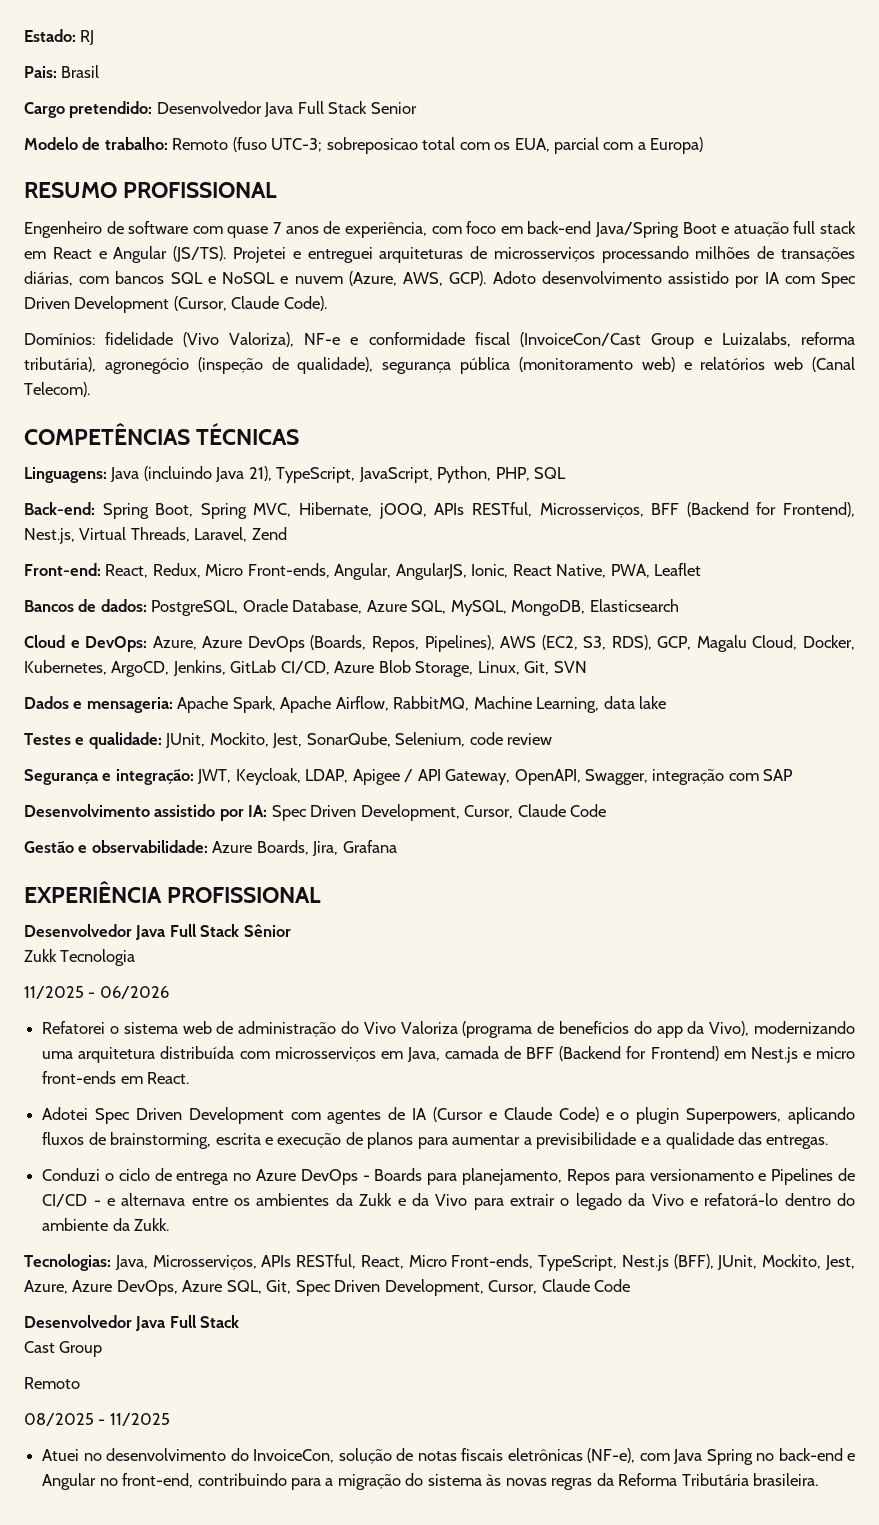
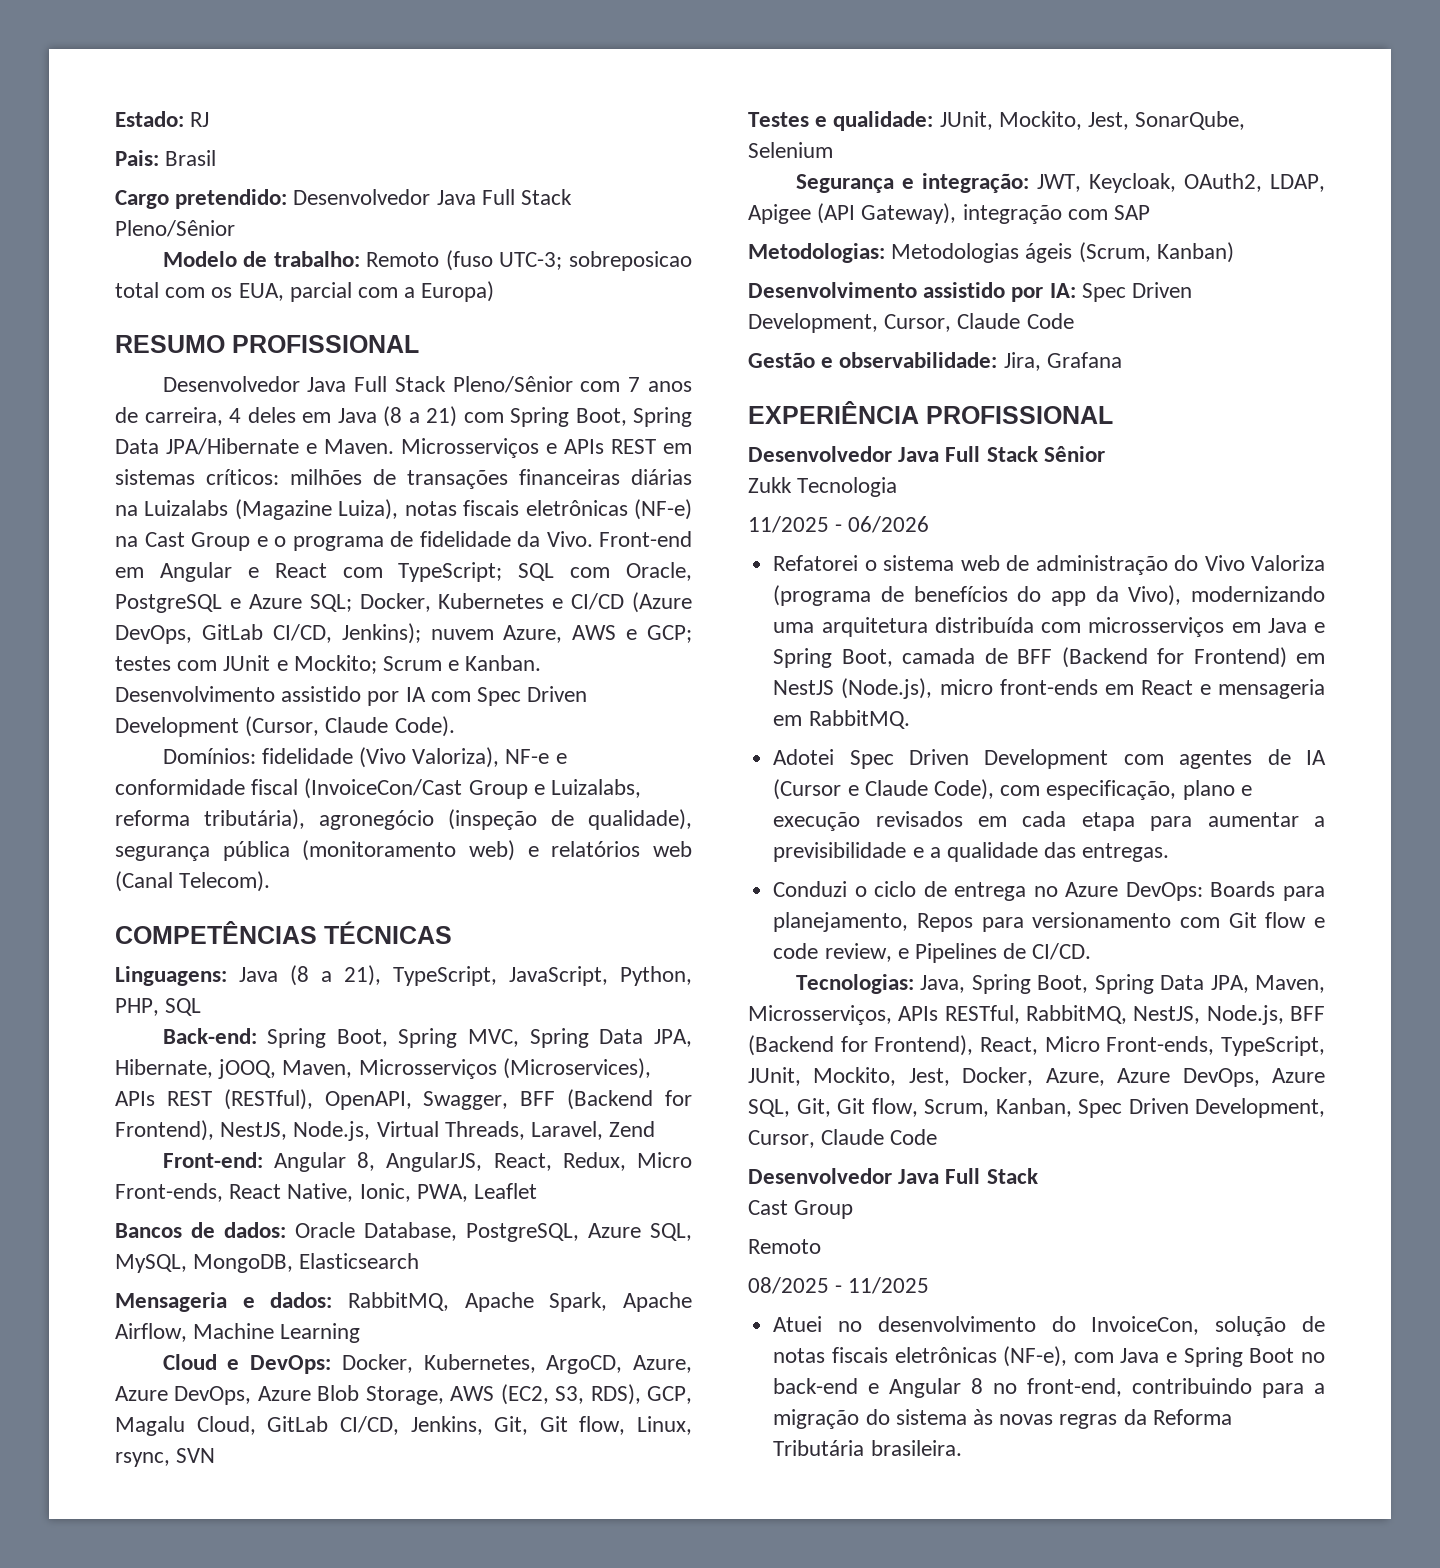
- Cargo pretendido: Desenvolvedor Java Full Stack Senior
+ Cargo pretendido: Desenvolvedor Java Full Stack Pleno/Sênior
- Engenheiro de software com quase 7 anos de experiência, com foco em back-end Java/Spring Boot e atuação full stack em React e Angular (JS/TS). Projetei e entreguei arquiteturas de microsserviços processando milhões de transações diárias, com bancos SQL e NoSQL e nuvem (Azure, AWS, GCP). Adoto desenvolvimento assistido por IA com Spec Driven Development (Cursor, Claude Code).
+ Desenvolvedor Java Full Stack Pleno/Sênior com 7 anos de carreira, 4 deles em Java (8 a 21) com Spring Boot, Spring Data JPA/Hibernate e Maven. Microsserviços e APIs REST em sistemas críticos: milhões de transações financeiras diárias na Luizalabs (Magazine Luiza), notas fiscais eletrônicas (NF-e) na Cast Group e o programa de fidelidade da Vivo. Front-end em Angular e React com TypeScript; SQL com Oracle, PostgreSQL e Azure SQL; Docker, Kubernetes e CI/CD (Azure DevOps, GitLab CI/CD, Jenkins); nuvem Azure, AWS e GCP; testes com JUnit e Mockito; Scrum e Kanban. Desenvolvimento assistido por IA com Spec Driven Development (Cursor, Claude Code).
- Linguagens: Java (incluindo Java 21), TypeScript, JavaScript, Python, PHP, SQL
+ Linguagens: Java (8 a 21), TypeScript, JavaScript, Python, PHP, SQL
- Back-end: Spring Boot, Spring MVC, Hibernate, jOOQ, APIs RESTful, Microsserviços, BFF (Backend for Frontend), Nest.js, Virtual Threads, Laravel, Zend
+ Back-end: Spring Boot, Spring MVC, Spring Data JPA, Hibernate, jOOQ, Maven, Microsserviços (Microservices), APIs REST (RESTful), OpenAPI, Swagger, BFF (Backend for Frontend), NestJS, Node.js, Virtual Threads, Laravel, Zend
- Front-end: React, Redux, Micro Front-ends, Angular, AngularJS, Ionic, React Native, PWA, Leaflet
+ Front-end: Angular 8, AngularJS, React, Redux, Micro Front-ends, React Native, Ionic, PWA, Leaflet
- Bancos de dados: PostgreSQL, Oracle Database, Azure SQL, MySQL, MongoDB, Elasticsearch
+ Bancos de dados: Oracle Database, PostgreSQL, Azure SQL, MySQL, MongoDB, Elasticsearch
- Cloud e DevOps: Azure, Azure DevOps (Boards, Repos, Pipelines), AWS (EC2, S3, RDS), GCP, Magalu Cloud, Docker, Kubernetes, ArgoCD, Jenkins, GitLab CI/CD, Azure Blob Storage, Linux, Git, SVN
- Dados e mensageria: Apache Spark, Apache Airflow, RabbitMQ, Machine Learning, data lake
+ Mensageria e dados: RabbitMQ, Apache Spark, Apache Airflow, Machine Learning
+ Cloud e DevOps: Docker, Kubernetes, ArgoCD, Azure, Azure DevOps, Azure Blob Storage, AWS (EC2, S3, RDS), GCP, Magalu Cloud, GitLab CI/CD, Jenkins, Git, Git flow, Linux, rsync, SVN
- Testes e qualidade: JUnit, Mockito, Jest, SonarQube, Selenium, code review
+ Testes e qualidade: JUnit, Mockito, Jest, SonarQube, Selenium
- Segurança e integração: JWT, Keycloak, LDAP, Apigee / API Gateway, OpenAPI, Swagger, integração com SAP
+ Segurança e integração: JWT, Keycloak, OAuth2, LDAP, Apigee (API Gateway), integração com SAP
+ Metodologias: Metodologias ágeis (Scrum, Kanban)
- Gestão e observabilidade: Azure Boards, Jira, Grafana
+ Gestão e observabilidade: Jira, Grafana
- Refatorei o sistema web de administração do Vivo Valoriza (programa de benefícios do app da Vivo), modernizando uma arquitetura distribuída com microsserviços em Java, camada de BFF (Backend for Frontend) em Nest.js e micro front-ends em React.
+ Refatorei o sistema web de administração do Vivo Valoriza (programa de benefícios do app da Vivo), modernizando uma arquitetura distribuída com microsserviços em Java e Spring Boot, camada de BFF (Backend for Frontend) em NestJS (Node.js), micro front-ends em React e mensageria em RabbitMQ.
- Adotei Spec Driven Development com agentes de IA (Cursor e Claude Code) e o plugin Superpowers, aplicando fluxos de brainstorming, escrita e execução de planos para aumentar a previsibilidade e a qualidade das entregas.
+ Adotei Spec Driven Development com agentes de IA (Cursor e Claude Code), com especificação, plano e execução revisados em cada etapa para aumentar a previsibilidade e a qualidade das entregas.
- Conduzi o ciclo de entrega no Azure DevOps - Boards para planejamento, Repos para versionamento e Pipelines de CI/CD - e alternava entre os ambientes da Zukk e da Vivo para extrair o legado da Vivo e refatorá-lo dentro do ambiente da Zukk.
- Tecnologias: Java, Microsserviços, APIs RESTful, React, Micro Front-ends, TypeScript, Nest.js (BFF), JUnit, Mockito, Jest, Azure, Azure DevOps, Azure SQL, Git, Spec Driven Development, Cursor, Claude Code
+ Conduzi o ciclo de entrega no Azure DevOps: Boards para planejamento, Repos para versionamento com Git flow e code review, e Pipelines de CI/CD.
+ Tecnologias: Java, Spring Boot, Spring Data JPA, Maven, Microsserviços, APIs RESTful, RabbitMQ, NestJS, Node.js, BFF (Backend for Frontend), React, Micro Front-ends, TypeScript, JUnit, Mockito, Jest, Docker, Azure, Azure DevOps, Azure SQL, Git, Git flow, Scrum, Kanban, Spec Driven Development, Cursor, Claude Code
- Atuei no desenvolvimento do InvoiceCon, solução de notas fiscais eletrônicas (NF-e), com Java Spring no back-end e Angular no front-end, contribuindo para a migração do sistema às novas regras da Reforma Tributária brasileira.
+ Atuei no desenvolvimento do InvoiceCon, solução de notas fiscais eletrônicas (NF-e), com Java e Spring Boot no back-end e Angular 8 no front-end, contribuindo para a migração do sistema às novas regras da Reforma Tributária brasileira.

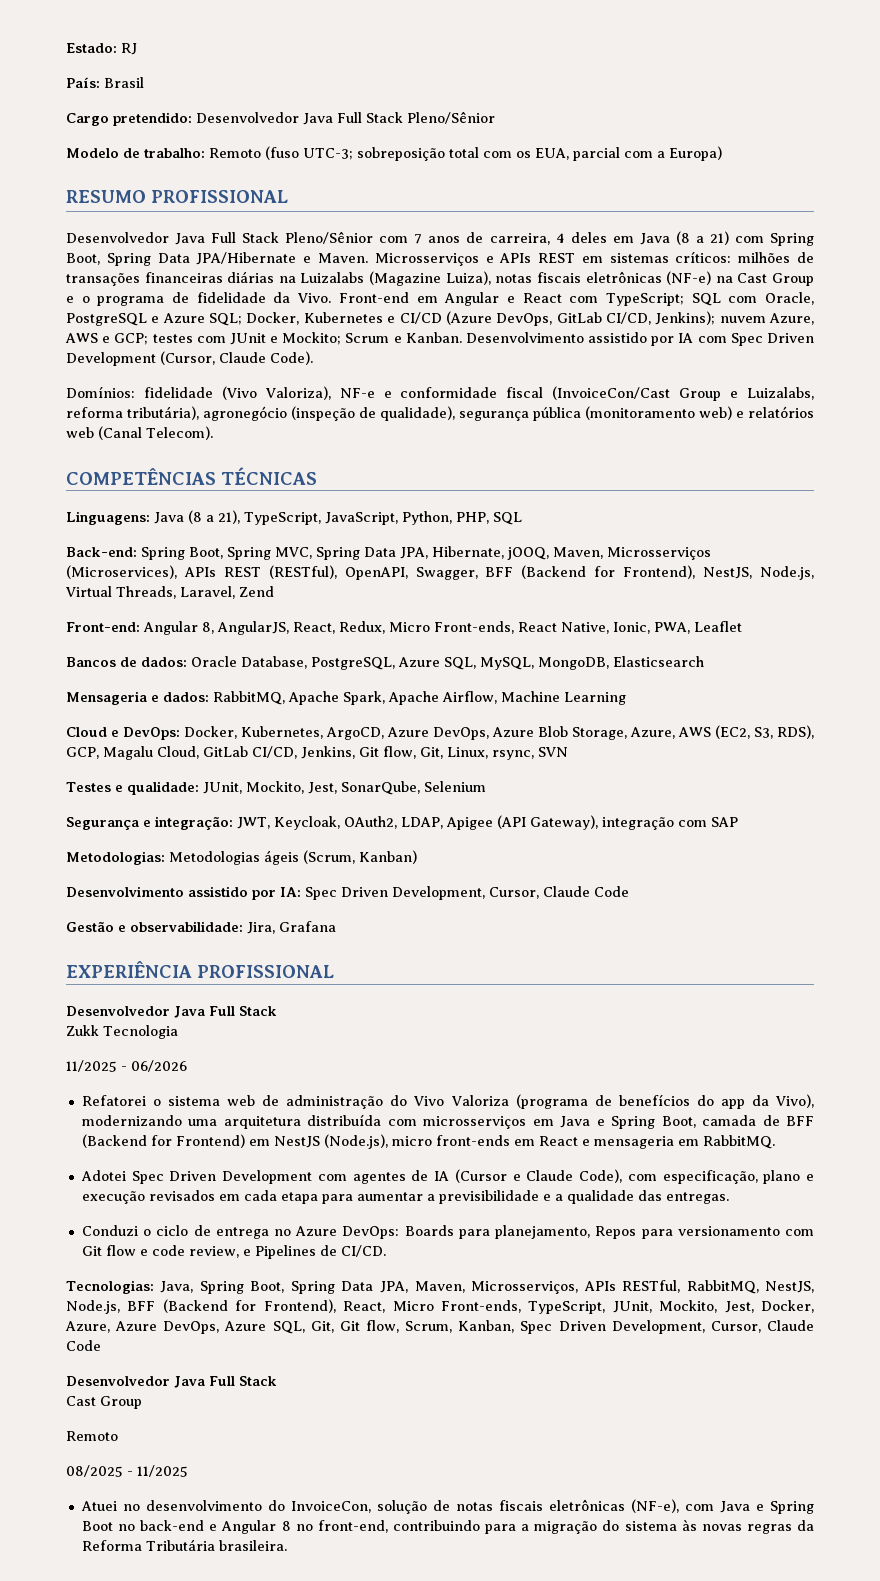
- Pais: Brasil
+ País: Brasil
- Modelo de trabalho: Remoto (fuso UTC-3; sobreposicao total com os EUA, parcial com a Europa)
+ Modelo de trabalho: Remoto (fuso UTC-3; sobreposição total com os EUA, parcial com a Europa)
- Cloud e DevOps: Docker, Kubernetes, ArgoCD, Azure, Azure DevOps, Azure Blob Storage, AWS (EC2, S3, RDS), GCP, Magalu Cloud, GitLab CI/CD, Jenkins, Git, Git flow, Linux, rsync, SVN
+ Cloud e DevOps: Docker, Kubernetes, ArgoCD, Azure DevOps, Azure Blob Storage, Azure, AWS (EC2, S3, RDS), GCP, Magalu Cloud, GitLab CI/CD, Jenkins, Git flow, Git, Linux, rsync, SVN
  EXPERIÊNCIA PROFISSIONAL
- Desenvolvedor Java Full Stack Sênior
+ Desenvolvedor Java Full Stack

